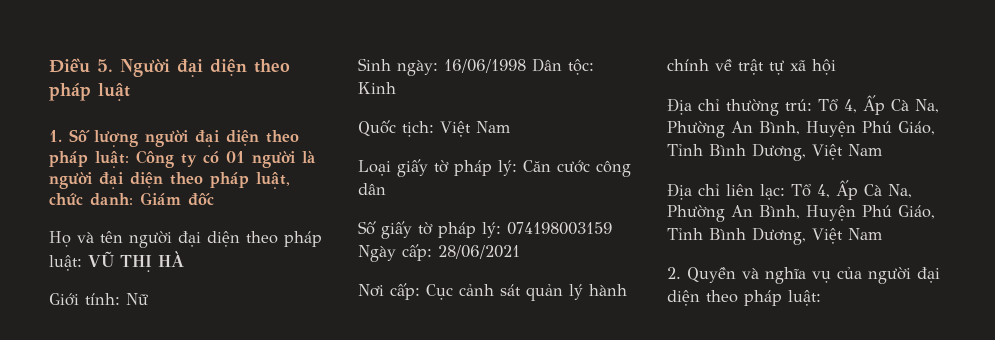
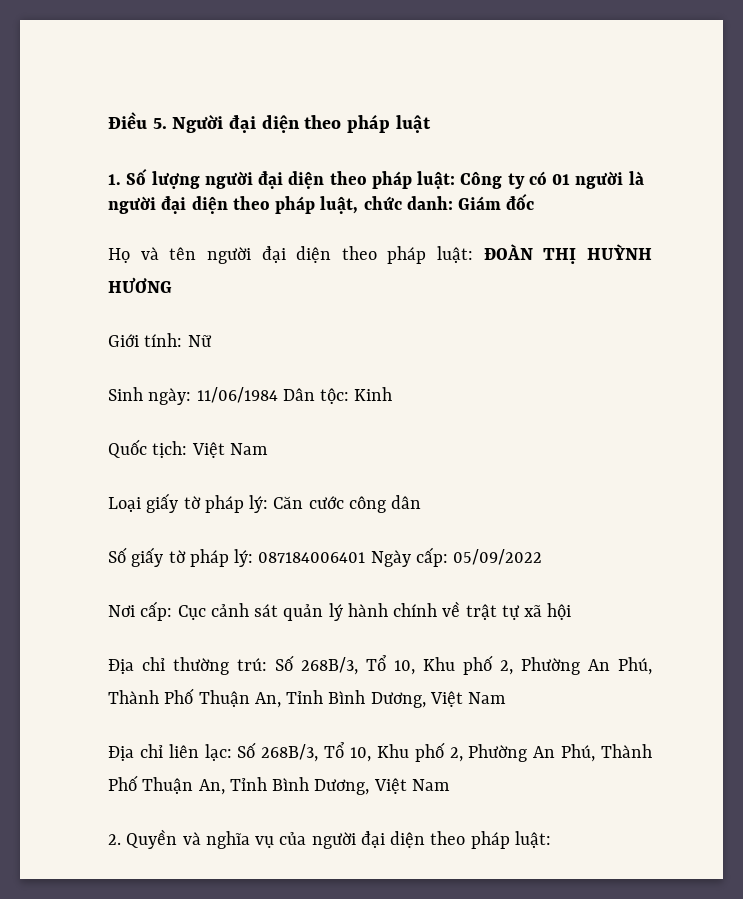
- Họ và tên người đại diện theo pháp luật: VŨ THỊ HÀ
+ Họ và tên người đại diện theo pháp luật: ĐOÀN THỊ HUỲNH HƯƠNG
- Sinh ngày: 16/06/1998 Dân tộc: Kinh
+ Sinh ngày: 11/06/1984 Dân tộc: Kinh
- Số giấy tờ pháp lý: 074198003159 Ngày cấp: 28/06/2021
+ Số giấy tờ pháp lý: 087184006401 Ngày cấp: 05/09/2022
- Địa chỉ thường trú: Tổ 4, Ấp Cà Na, Phường An Bình, Huyện Phú Giáo, Tỉnh Bình Dương, Việt Nam
+ Địa chỉ thường trú: Số 268B/3, Tổ 10, Khu phố 2, Phường An Phú, Thành Phố Thuận An, Tỉnh Bình Dương, Việt Nam
- Địa chỉ liên lạc: Tổ 4, Ấp Cà Na, Phường An Bình, Huyện Phú Giáo, Tỉnh Bình Dương, Việt Nam
+ Địa chỉ liên lạc: Số 268B/3, Tổ 10, Khu phố 2, Phường An Phú, Thành Phố Thuận An, Tỉnh Bình Dương, Việt Nam

